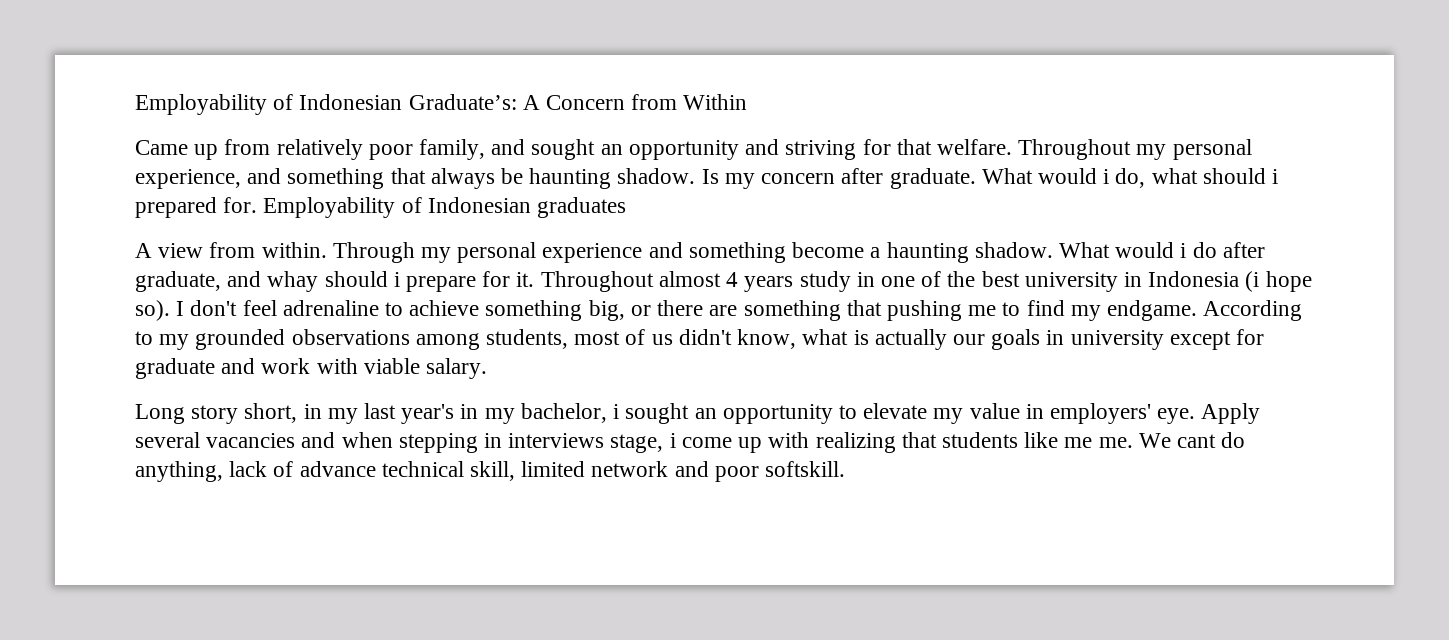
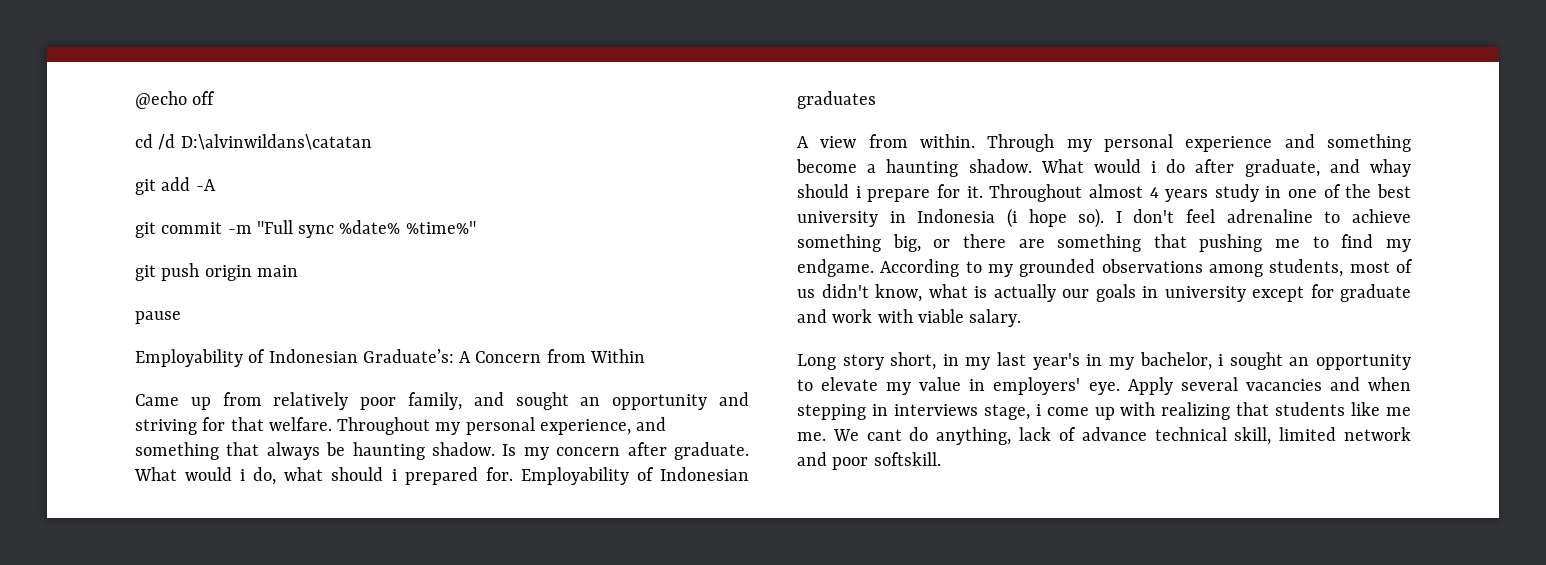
+ @echo off
+ cd /d D:\alvinwildans\catatan
+ git add -A
+ git commit -m "Full sync %date% %time%"
+ git push origin main
+ pause

